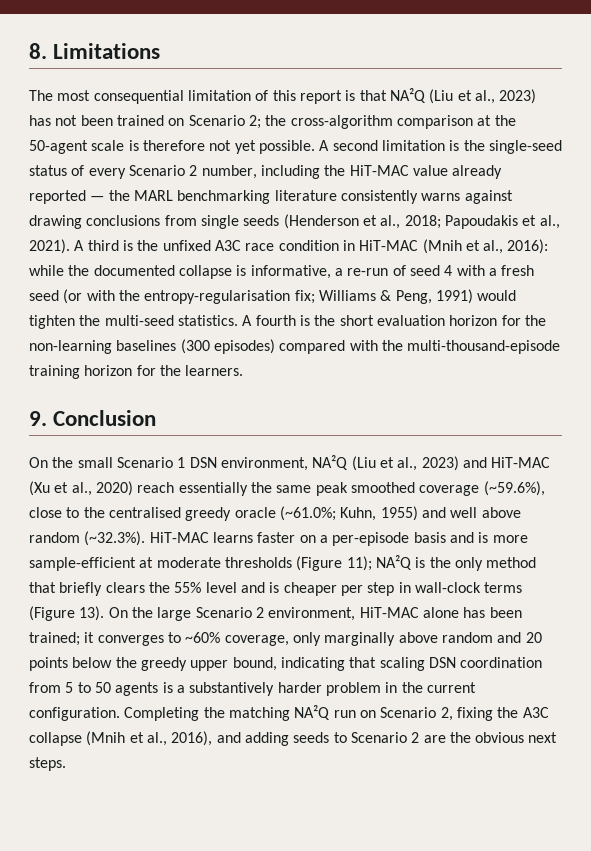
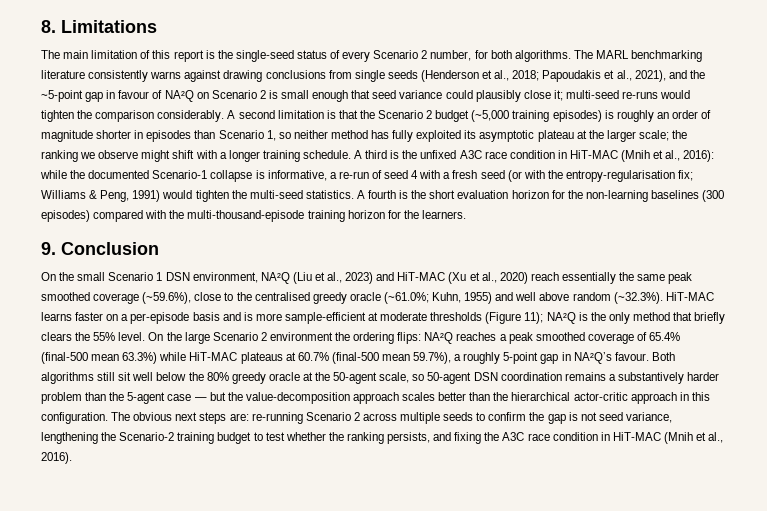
- The most consequential limitation of this report is that NA²Q (Liu et al., 2023) has not been trained on Scenario 2; the cross-algorithm comparison at the 50-agent scale is therefore not yet possible. A second limitation is the single-seed status of every Scenario 2 number, including the HiT-MAC value already reported — the MARL benchmarking literature consistently warns against drawing conclusions from single seeds (Henderson et al., 2018; Papoudakis et al., 2021).
+ The main limitation of this report is the single-seed status of every Scenario 2 number, for both algorithms. The MARL benchmarking literature consistently warns against drawing conclusions from single seeds (Henderson et al., 2018; Papoudakis et al., 2021), and the ~5-point gap in favour of NA²Q on Scenario 2 is small enough that seed variance could plausibly close it; multi-seed re-runs would tighten the comparison considerably. A second limitation is that the Scenario 2 budget (~5,000 training episodes) is roughly an order of magnitude shorter in episodes than Scenario 1, so neither method has fully exploited its asymptotic plateau at the larger scale; the ranking we observe might shift with a longer training schedule.
- A third is the unfixed A3C race condition in HiT-MAC (Mnih et al., 2016): while the documented collapse is informative, a re-run of seed 4 with a fresh seed (or with the entropy-regularisation fix; Williams & Peng, 1991) would tighten the multi-seed statistics.
+ A third is the unfixed A3C race condition in HiT-MAC (Mnih et al., 2016): while the documented Scenario-1 collapse is informative, a re-run of seed 4 with a fresh seed (or with the entropy-regularisation fix; Williams & Peng, 1991) would tighten the multi-seed statistics.
- NA²Q is the only method that briefly clears the 55% level and is cheaper per step in wall-clock terms (Figure 13).
+ NA²Q is the only method that briefly clears the 55% level.
- On the large Scenario 2 environment, HiT-MAC alone has been trained; it converges to ~60% coverage, only marginally above random and 20 points below the greedy upper bound, indicating that scaling DSN coordination from 5 to 50 agents is a substantively harder problem in the current configuration. Completing the matching NA²Q run on Scenario 2, fixing the A3C collapse (Mnih et al., 2016), and adding seeds to Scenario 2 are the obvious next steps.
+ On the large Scenario 2 environment the ordering flips: NA²Q reaches a peak smoothed coverage of 65.4% (final-500 mean 63.3%) while HiT-MAC plateaus at 60.7% (final-500 mean 59.7%), a roughly 5-point gap in NA²Q’s favour. Both algorithms still sit well below the 80% greedy oracle at the 50-agent scale, so 50-agent DSN coordination remains a substantively harder problem than the 5-agent case — but the value-decomposition approach scales better than the hierarchical actor-critic approach in this configuration. The obvious next steps are: re-running Scenario 2 across multiple seeds to confirm the gap is not seed variance, lengthening the Scenario-2 training budget to test whether the ranking persists, and fixing the A3C race condition in HiT-MAC (Mnih et al., 2016).

